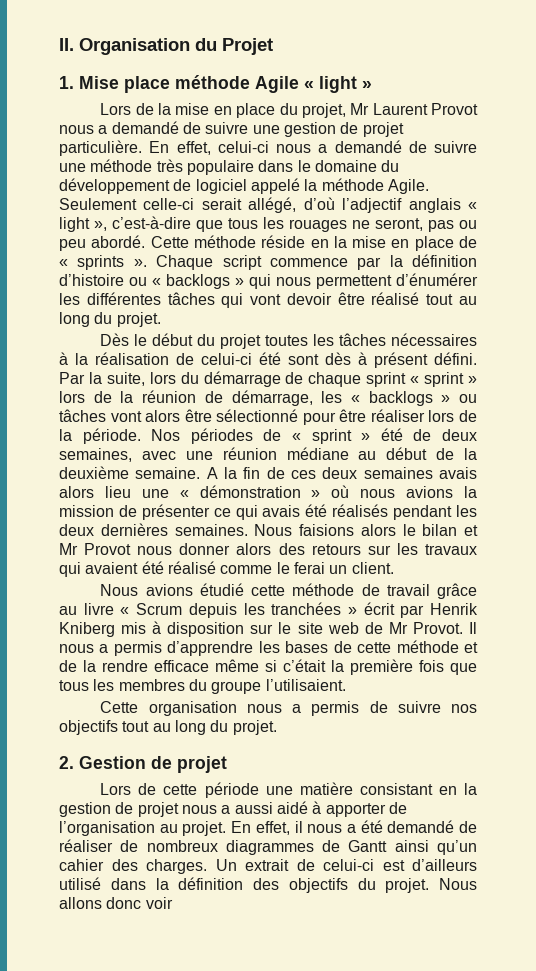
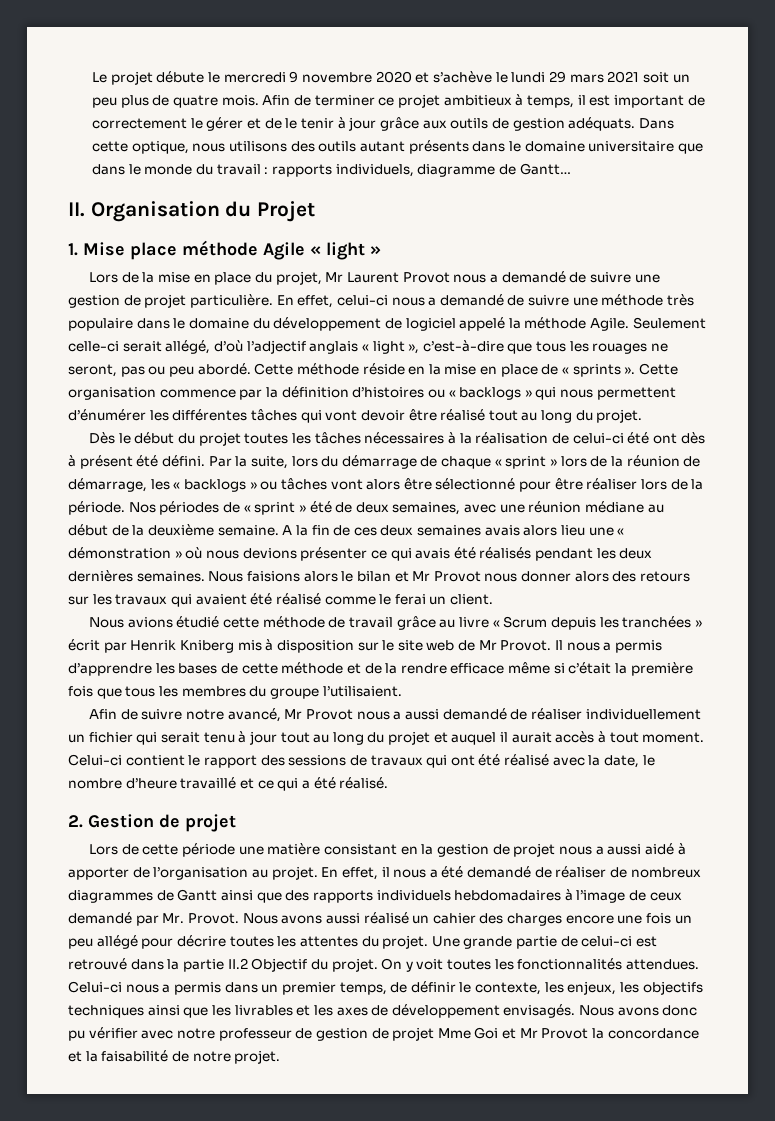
+ Le projet débute le mercredi 9 novembre 2020 et s’achève le lundi 29 mars 2021 soit un peu plus de quatre mois. Afin de terminer ce projet ambitieux à temps, il est important de correctement le gérer et de le tenir à jour grâce aux outils de gestion adéquats. Dans cette optique, nous utilisons des outils autant présents dans le domaine universitaire que dans le monde du travail : rapports individuels, diagramme de Gantt…
- Chaque script commence par la définition d’histoire ou « backlogs » qui nous permettent d’énumérer les différentes tâches qui vont devoir être réalisé tout au long du projet.
+ Cette organisation commence par la définition d’histoires ou « backlogs » qui nous permettent d’énumérer les différentes tâches qui vont devoir être réalisé tout au long du projet.
- Dès le début du projet toutes les tâches nécessaires à la réalisation de celui-ci été sont dès à présent défini.
+ Dès le début du projet toutes les tâches nécessaires à la réalisation de celui-ci été ont dès à présent été défini.
- Par la suite, lors du démarrage de chaque sprint « sprint » lors de la réunion de démarrage, les « backlogs » ou tâches vont alors être sélectionné pour être réaliser lors de la période.
+ Par la suite, lors du démarrage de chaque « sprint » lors de la réunion de démarrage, les « backlogs » ou tâches vont alors être sélectionné pour être réaliser lors de la période.
- A la fin de ces deux semaines avais alors lieu une « démonstration » où nous avions la mission de présenter ce qui avais été réalisés pendant les deux dernières semaines.
+ A la fin de ces deux semaines avais alors lieu une « démonstration » où nous devions présenter ce qui avais été réalisés pendant les deux dernières semaines.
- Cette organisation nous a permis de suivre nos objectifs tout au long du projet.
+ Afin de suivre notre avancé, Mr Provot nous a aussi demandé de réaliser individuellement un fichier qui serait tenu à jour tout au long du projet et auquel il aurait accès à tout moment. Celui-ci contient le rapport des sessions de travaux qui ont été réalisé avec la date, le nombre d’heure travaillé et ce qui a été réalisé.
- En effet, il nous a été demandé de réaliser de nombreux diagrammes de Gantt ainsi qu’un cahier des charges. Un extrait de celui-ci est d’ailleurs utilisé dans la définition des objectifs du projet. Nous allons donc voir
+ En effet, il nous a été demandé de réaliser de nombreux diagrammes de Gantt ainsi que des rapports individuels hebdomadaires à l’image de ceux demandé par Mr. Provot. Nous avons aussi réalisé un cahier des charges encore une fois un peu allégé pour décrire toutes les attentes du projet. Une grande partie de celui-ci est retrouvé dans la partie II.2 Objectif du projet. On y voit toutes les fonctionnalités attendues. Celui-ci nous a permis dans un premier temps, de définir le contexte, les enjeux, les objectifs techniques ainsi que les livrables et les axes de développement envisagés. Nous avons donc pu vérifier avec notre professeur de gestion de projet Mme Goi et Mr Provot la concordance et la faisabilité de notre projet.

